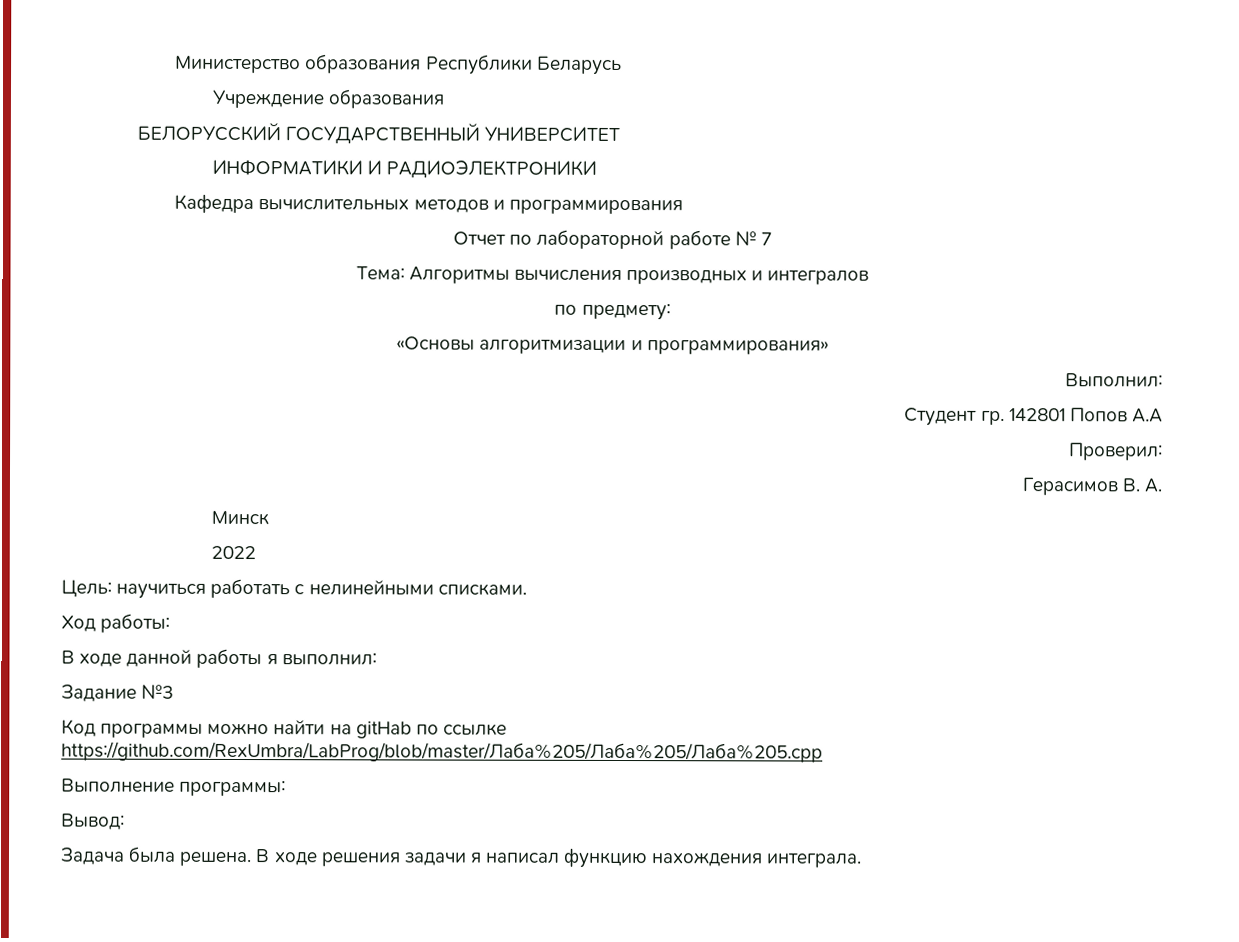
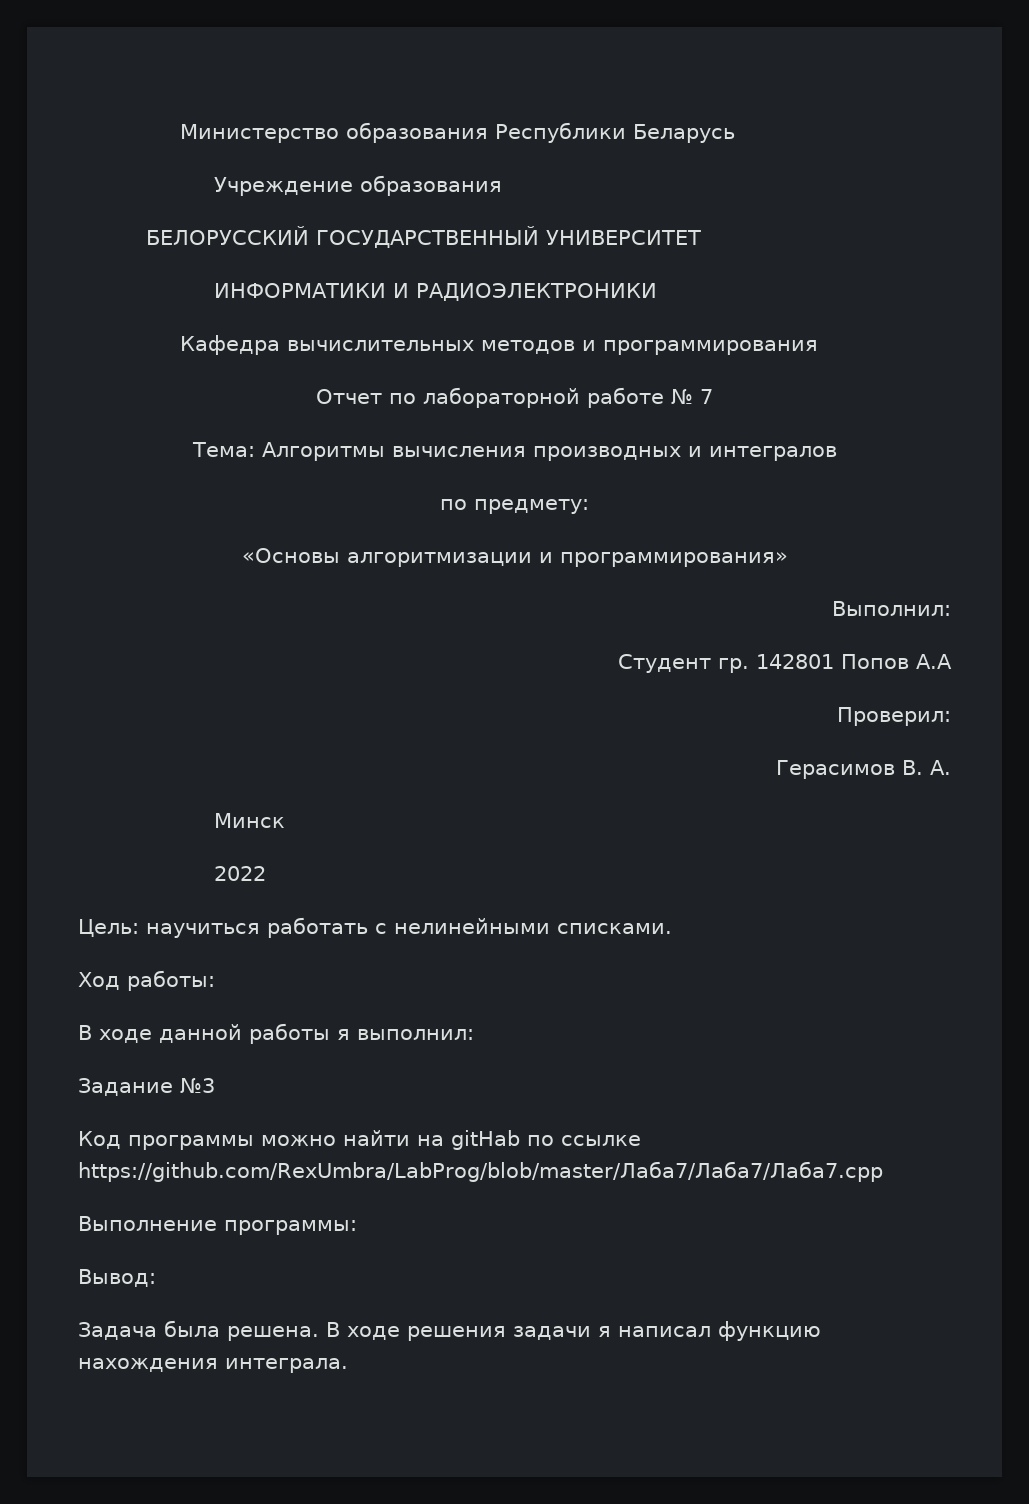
- Код программы можно найти на gitHab по ссылке https://github.com/RexUmbra/LabProg/blob/master/Лаба%205/Лаба%205/Лаба%205.cpp
+ Код программы можно найти на gitHab по ссылке https://github.com/RexUmbra/LabProg/blob/master/Лаба7/Лаба7/Лаба7.cpp

